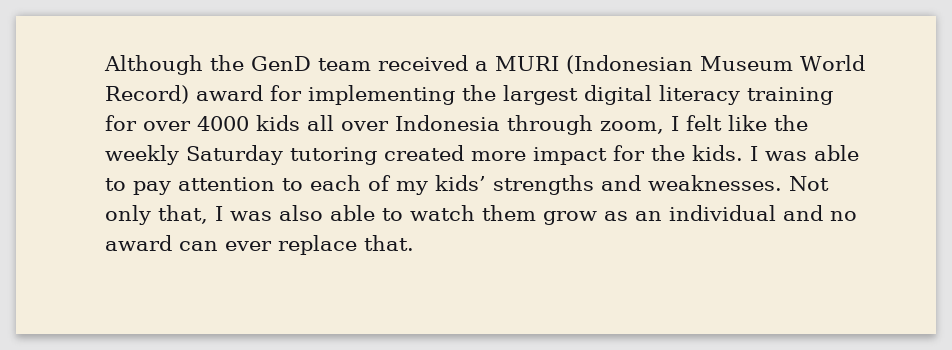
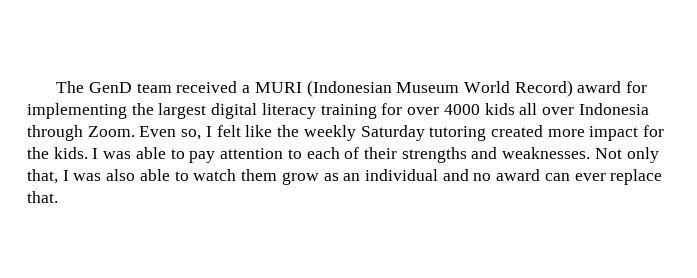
- Although the GenD team received a MURI (Indonesian Museum World Record) award for implementing the largest digital literacy training for over 4000 kids all over Indonesia through zoom, I felt like the weekly Saturday tutoring created more impact for the kids.
+ The GenD team received a MURI (Indonesian Museum World Record) award for implementing the largest digital literacy training for over 4000 kids all over Indonesia through Zoom. Even so, I felt like the weekly Saturday tutoring created more impact for the kids.
- I was able to pay attention to each of my kids’ strengths and weaknesses.
+ I was able to pay attention to each of their strengths and weaknesses.

